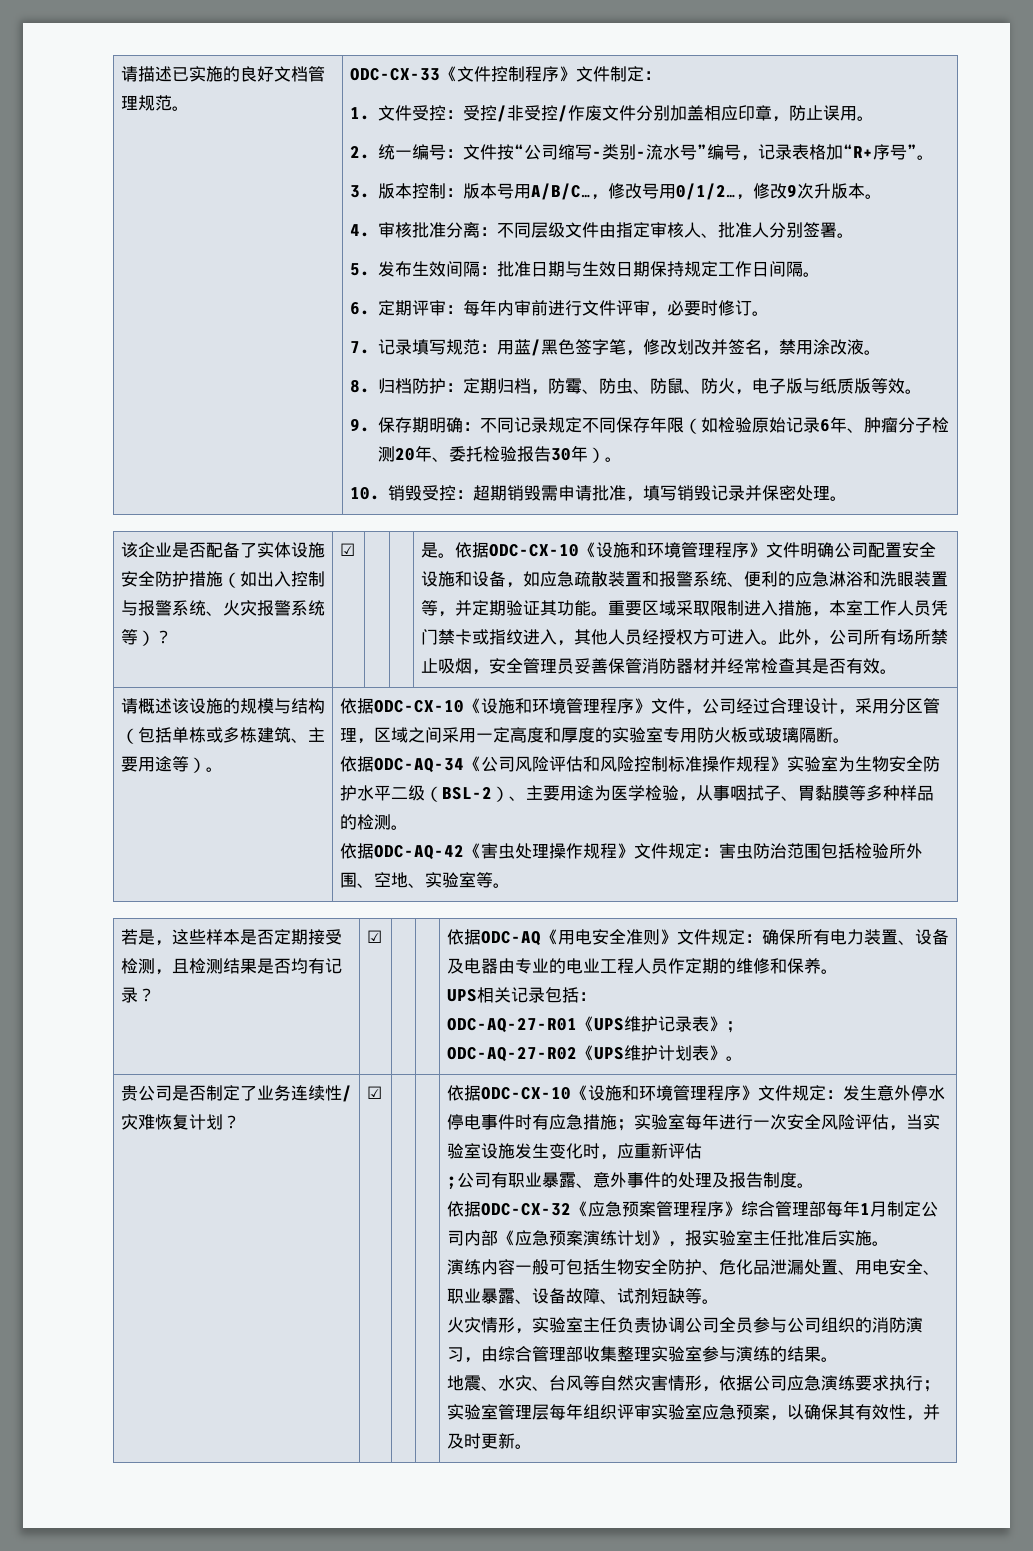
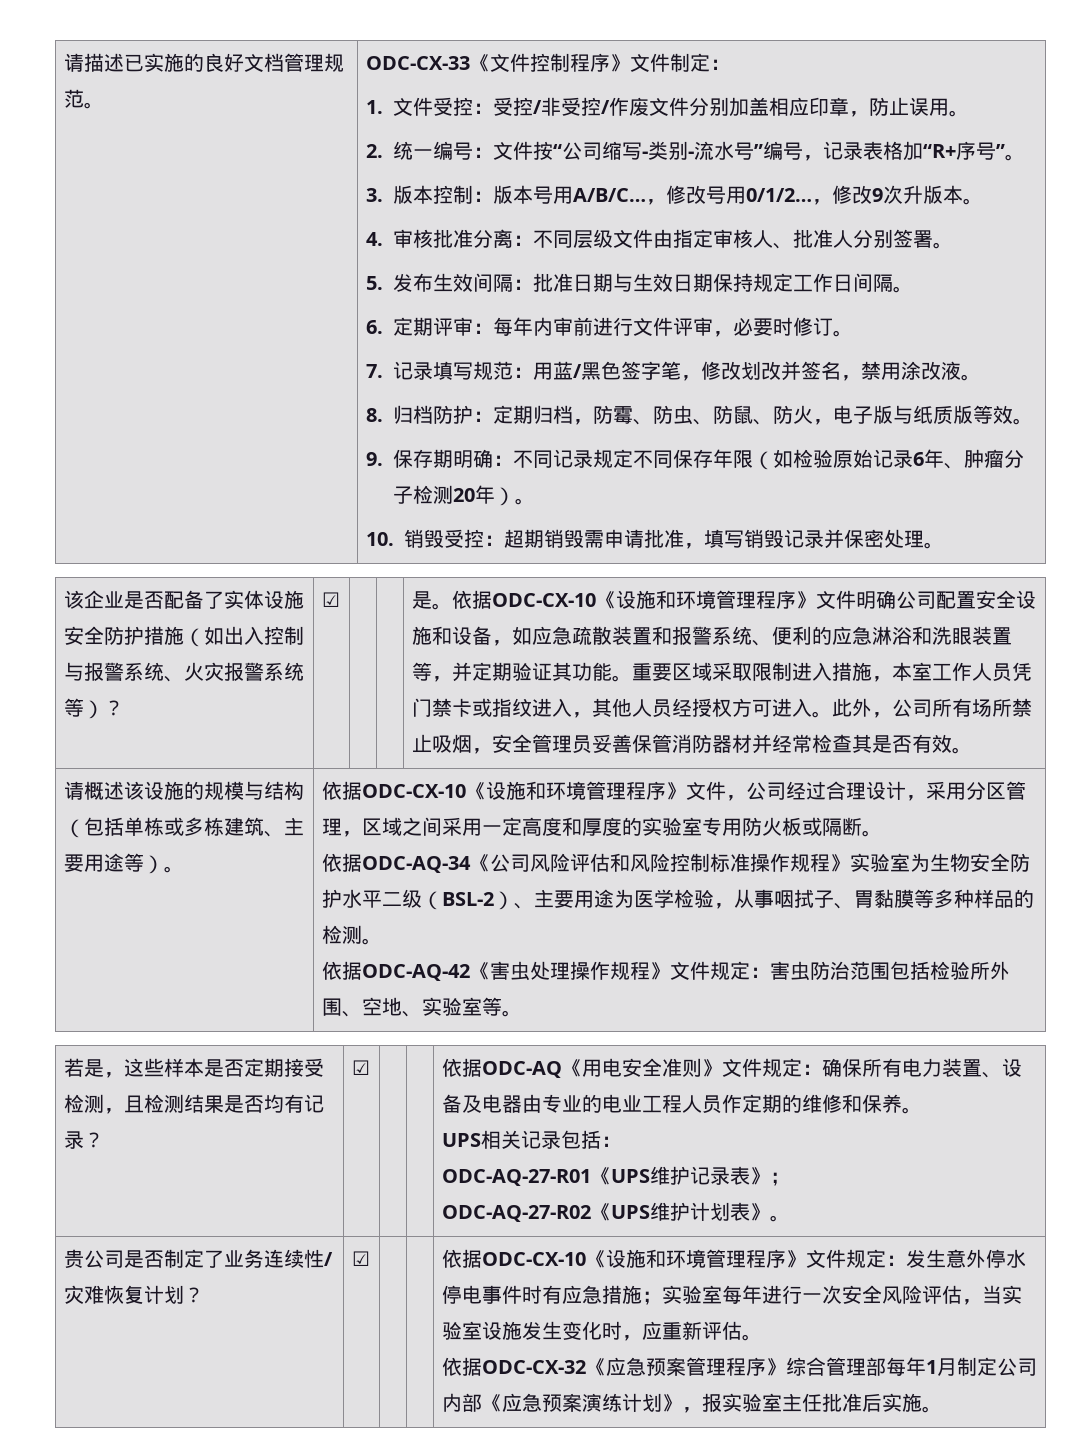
- 9.保存期明确：不同记录规定不同保存年限（如检验原始记录6年、肿瘤分子检测20年、委托检验报告30年）。
+ 9.保存期明确：不同记录规定不同保存年限（如检验原始记录6年、肿瘤分子检测20年）。
- 依据ODC-CX-10《设施和环境管理程序》文件，公司经过合理设计，采用分区管理，区域之间采用一定高度和厚度的实验室专用防火板或玻璃隔断。
+ 依据ODC-CX-10《设施和环境管理程序》文件，公司经过合理设计，采用分区管理，区域之间采用一定高度和厚度的实验室专用防火板或隔断。
- 依据ODC-CX-10《设施和环境管理程序》文件规定：发生意外停水停电事件时有应急措施；实验室每年进行一次安全风险评估，当实验室设施发生变化时，应重新评估
- ;公司有职业暴露、意外事件的处理及报告制度。
+ 依据ODC-CX-10《设施和环境管理程序》文件规定：发生意外停水停电事件时有应急措施；实验室每年进行一次安全风险评估，当实验室设施发生变化时，应重新评估。
- 演练内容一般可包括生物安全防护、危化品泄漏处置、用电安全、职业暴露、设备故障、试剂短缺等。
- 火灾情形，实验室主任负责协调公司全员参与公司组织的消防演习，由综合管理部收集整理实验室参与演练的结果。
- 地震、水灾、台风等自然灾害情形，依据公司应急演练要求执行；实验室管理层每年组织评审实验室应急预案，以确保其有效性，并及时更新。

